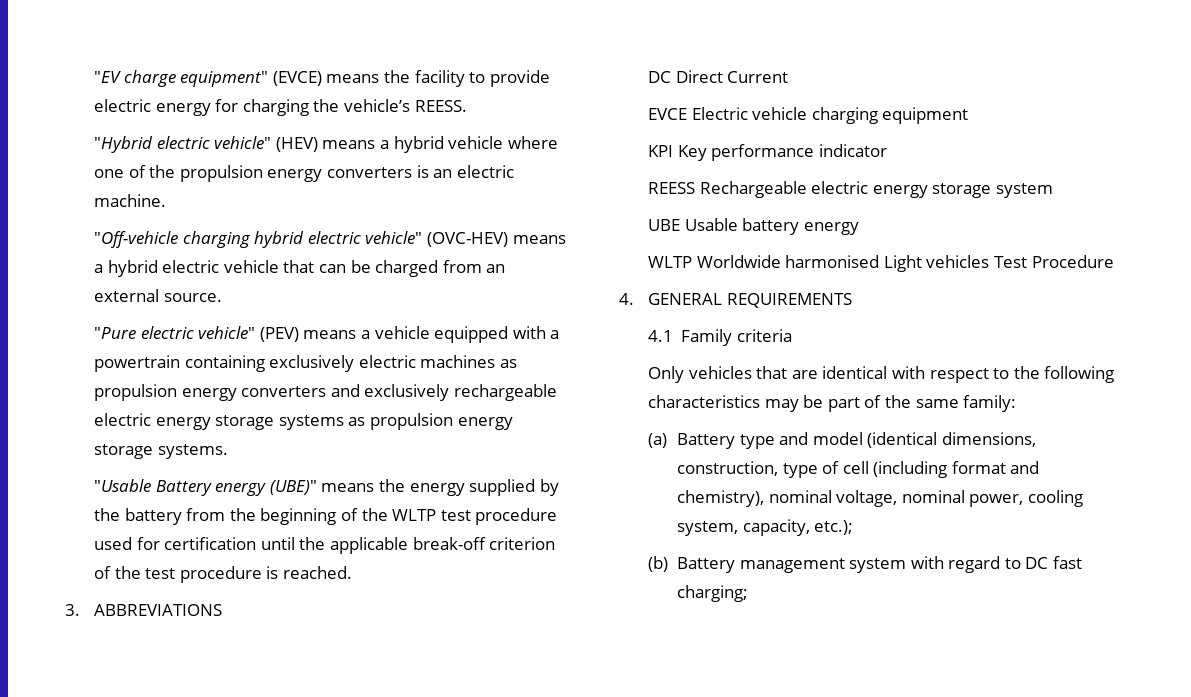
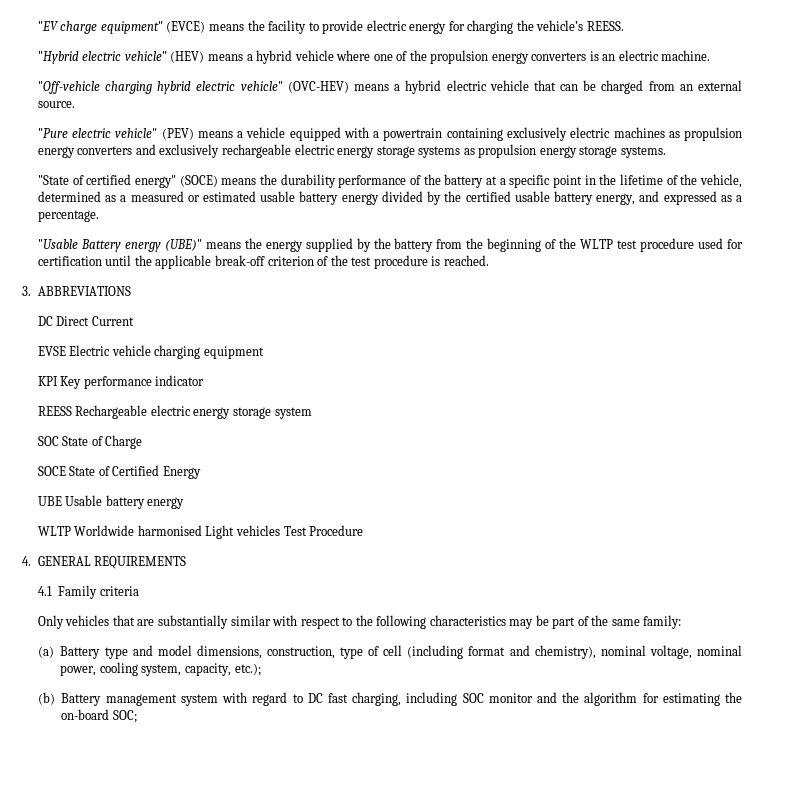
+ "State of certified energy" (SOCE) means the durability performance of the battery at a specific point in the lifetime of the vehicle, determined as a measured or estimated usable battery energy divided by the certified usable battery energy, and expressed as a percentage.
- EVCE Electric vehicle charging equipment
+ EVSE Electric vehicle charging equipment
+ SOC State of Charge
+ SOCE State of Certified Energy
- Only vehicles that are identical with respect to the following characteristics may be part of the same family:
+ Only vehicles that are substantially similar with respect to the following characteristics may be part of the same family:
- (a) Battery type and model (identical dimensions, construction, type of cell (including format and chemistry), nominal voltage, nominal power, cooling system, capacity, etc.);
+ (a) Battery type and model dimensions, construction, type of cell (including format and chemistry), nominal voltage, nominal power, cooling system, capacity, etc.);
- (b) Battery management system with regard to DC fast charging;
+ (b) Battery management system with regard to DC fast charging, including SOC monitor and the algorithm for estimating the on-board SOC;

